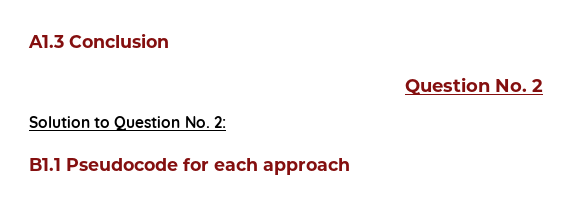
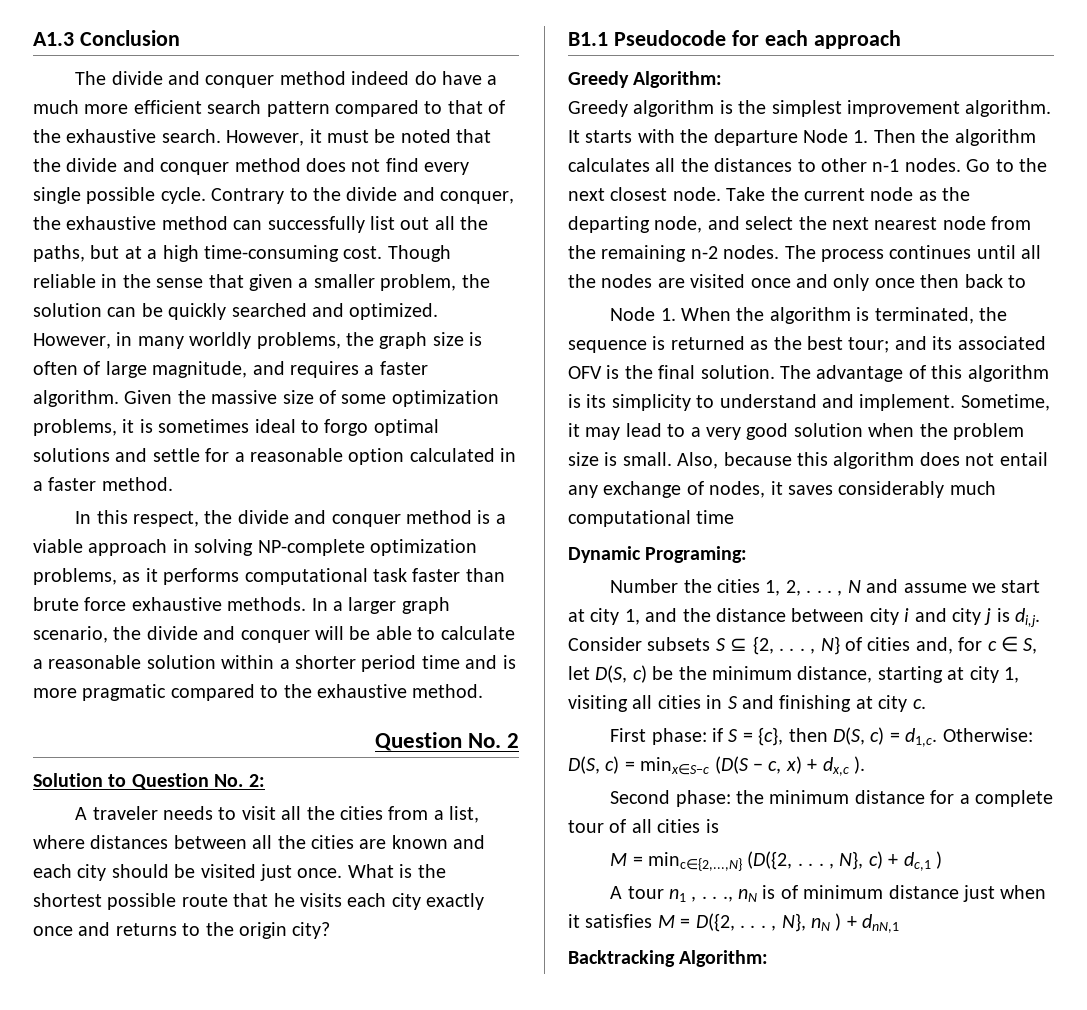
+ The divide and conquer method indeed do have a much more efficient search pattern compared to that of the exhaustive search. However, it must be noted that the divide and conquer method does not find every single possible cycle. Contrary to the divide and conquer, the exhaustive method can successfully list out all the paths, but at a high time-consuming cost. Though reliable in the sense that given a smaller problem, the solution can be quickly searched and optimized. However, in many worldly problems, the graph size is often of large magnitude, and requires a faster algorithm. Given the massive size of some optimization problems, it is sometimes ideal to forgo optimal solutions and settle for a reasonable option calculated in a faster method.
+ In this respect, the divide and conquer method is a viable approach in solving NP-complete optimization problems, as it performs computational task faster than brute force exhaustive methods. In a larger graph scenario, the divide and conquer will be able to calculate a reasonable solution within a shorter period time and is more pragmatic compared to the exhaustive method.
+ A traveler needs to visit all the cities from a list, where distances between all the cities are known and each city should be visited just once. What is the shortest possible route that he visits each city exactly once and returns to the origin city?
+ Greedy Algorithm:
+ Greedy algorithm is the simplest improvement algorithm. It starts with the departure Node 1. Then the algorithm calculates all the distances to other n-1 nodes. Go to the next closest node. Take the current node as the departing node, and select the next nearest node from the remaining n-2 nodes. The process continues until all the nodes are visited once and only once then back to
+ Node 1. When the algorithm is terminated, the sequence is returned as the best tour; and its associated OFV is the final solution. The advantage of this algorithm is its simplicity to understand and implement. Sometime, it may lead to a very good solution when the problem size is small. Also, because this algorithm does not entail any exchange of nodes, it saves considerably much computational time
+ Dynamic Programing:
+ Number the cities 1, 2, . . . , N and assume we start at city 1, and the distance between city i and city j is di,j. Consider subsets S ⊆ {2, . . . , N} of cities and, for c ∈ S, let D(S, c) be the minimum distance, starting at city 1, visiting all cities in S and finishing at city c.
+ First phase: if S = {c}, then D(S, c) = d1,c. Otherwise: D(S, c) = minx∈S−c (D(S − c, x) + dx,c ).
+ Second phase: the minimum distance for a complete tour of all cities is
+ M = minc∈{2,...,N} (D({2, . . . , N}, c) + dc,1 )
+ A tour n1 , . . ., nN is of minimum distance just when it satisfies M = D({2, . . . , N}, nN ) + dnN,1
+ Backtracking Algorithm:

